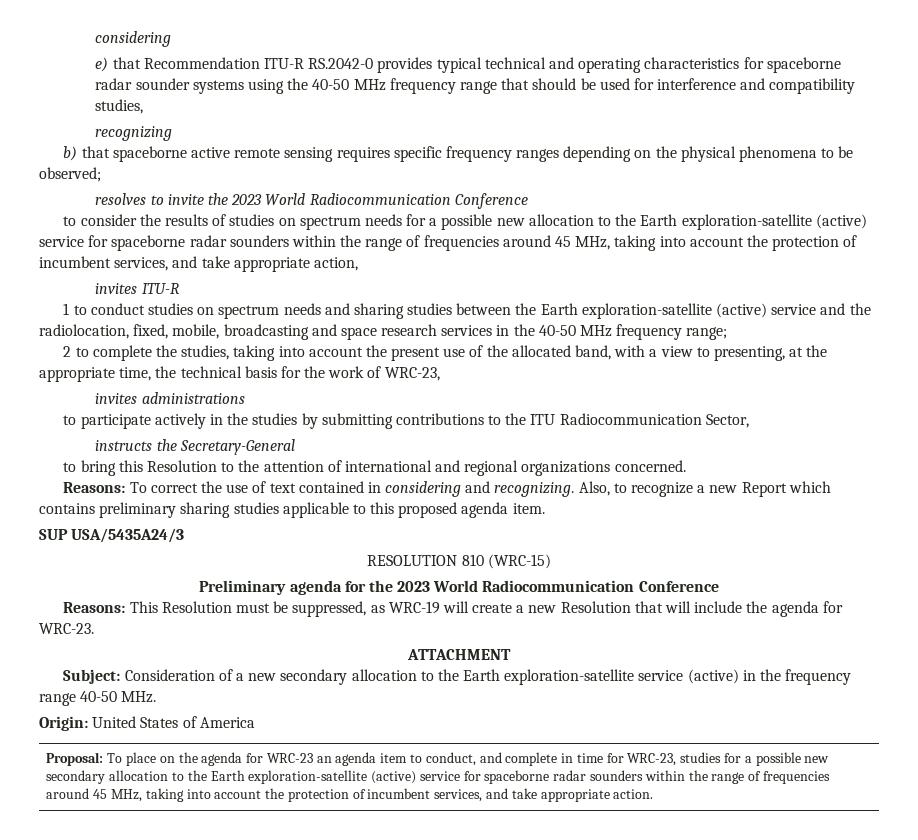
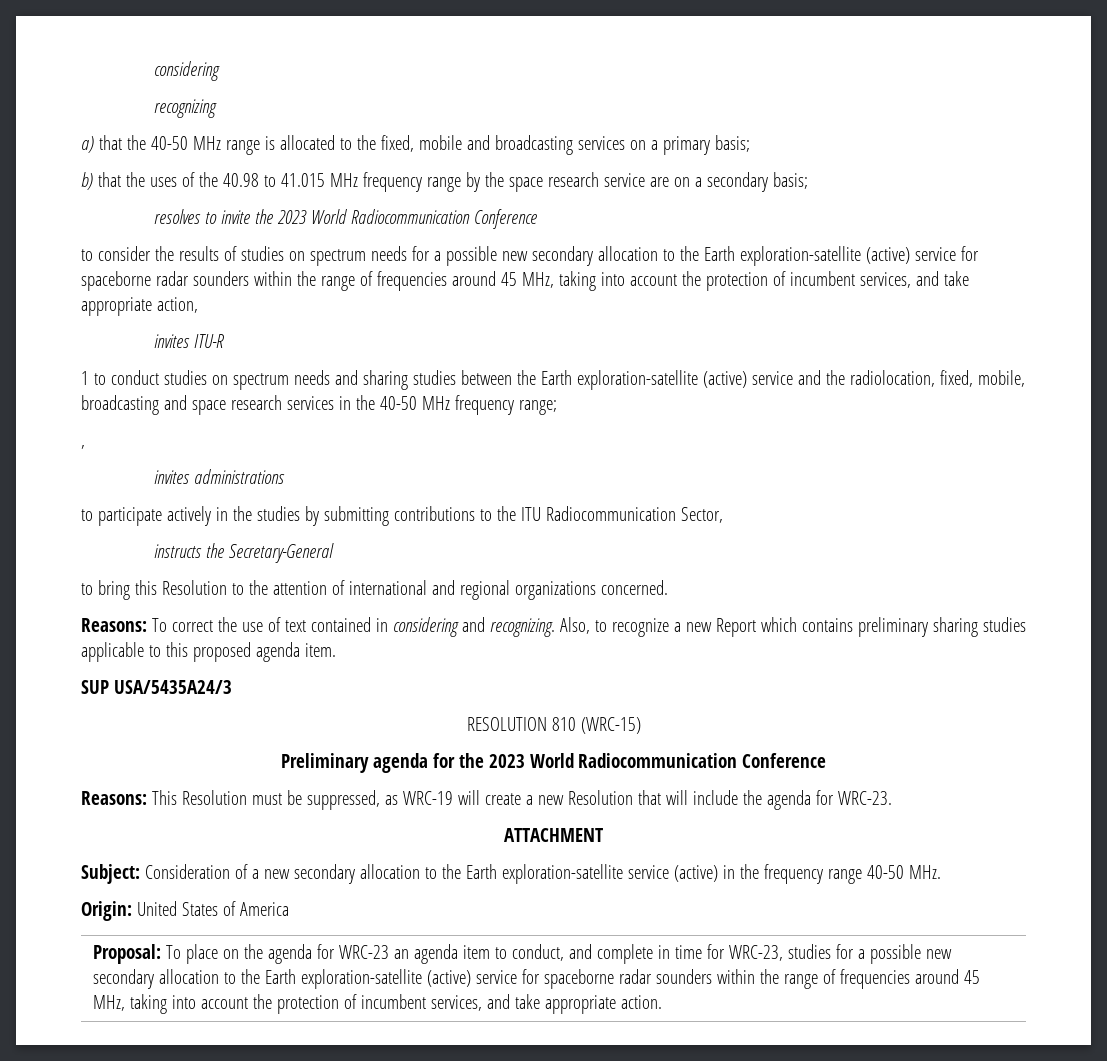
- e) that Recommendation ITU-R RS.2042-0 provides typical technical and operating characteristics for spaceborne radar sounder systems using the 40-50 MHz frequency range that should be used for interference and compatibility studies,
  recognizing
- b) that spaceborne active remote sensing requires specific frequency ranges depending on the physical phenomena to be observed;
+ a) that the 40-50 MHz range is allocated to the fixed, mobile and broadcasting services on a primary basis;
+ b) that the uses of the 40.98 to 41.015 MHz frequency range by the space research service are on a secondary basis;
- to consider the results of studies on spectrum needs for a possible new allocation to the Earth exploration-satellite (active) service for spaceborne radar sounders within the range of frequencies around 45 MHz, taking into account the protection of incumbent services, and take appropriate action,
+ to consider the results of studies on spectrum needs for a possible new secondary allocation to the Earth exploration-satellite (active) service for spaceborne radar sounders within the range of frequencies around 45 MHz, taking into account the protection of incumbent services, and take appropriate action,
- 2 to complete the studies, taking into account the present use of the allocated band, with a view to presenting, at the appropriate time, the technical basis for the work of WRC-23,
+ ,

